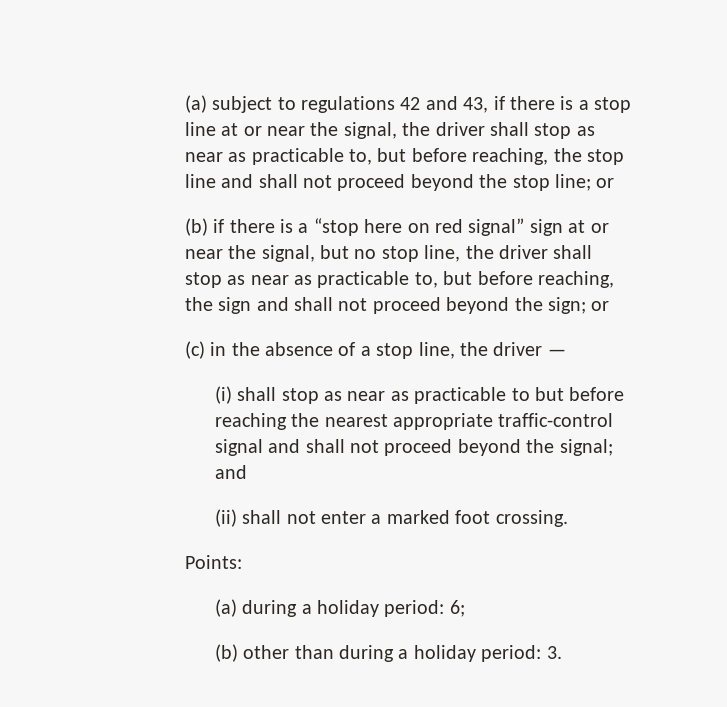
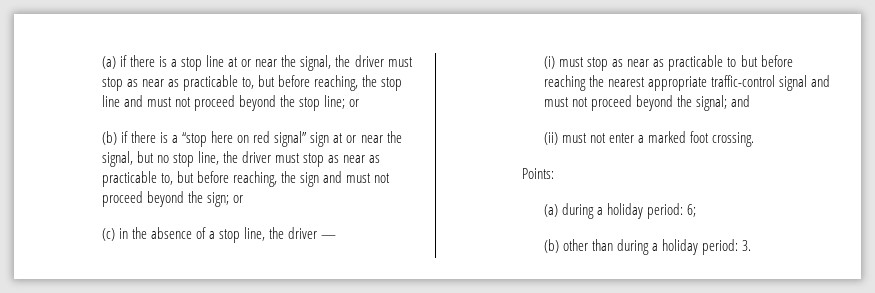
- (a) subject to regulations 42 and 43, if there is a stop line at or near the signal, the driver shall stop as near as practicable to, but before reaching, the stop line and shall not proceed beyond the stop line; or
+ (a) if there is a stop line at or near the signal, the driver must stop as near as practicable to, but before reaching, the stop line and must not proceed beyond the stop line; or
- (b) if there is a “stop here on red signal” sign at or near the signal, but no stop line, the driver shall stop as near as practicable to, but before reaching, the sign and shall not proceed beyond the sign; or
+ (b) if there is a “stop here on red signal” sign at or near the signal, but no stop line, the driver must stop as near as practicable to, but before reaching, the sign and must not proceed beyond the sign; or
- (i) shall stop as near as practicable to but before reaching the nearest appropriate traffic-control signal and shall not proceed beyond the signal; and
+ (i) must stop as near as practicable to but before reaching the nearest appropriate traffic-control signal and must not proceed beyond the signal; and
- (ii) shall not enter a marked foot crossing.
+ (ii) must not enter a marked foot crossing.

